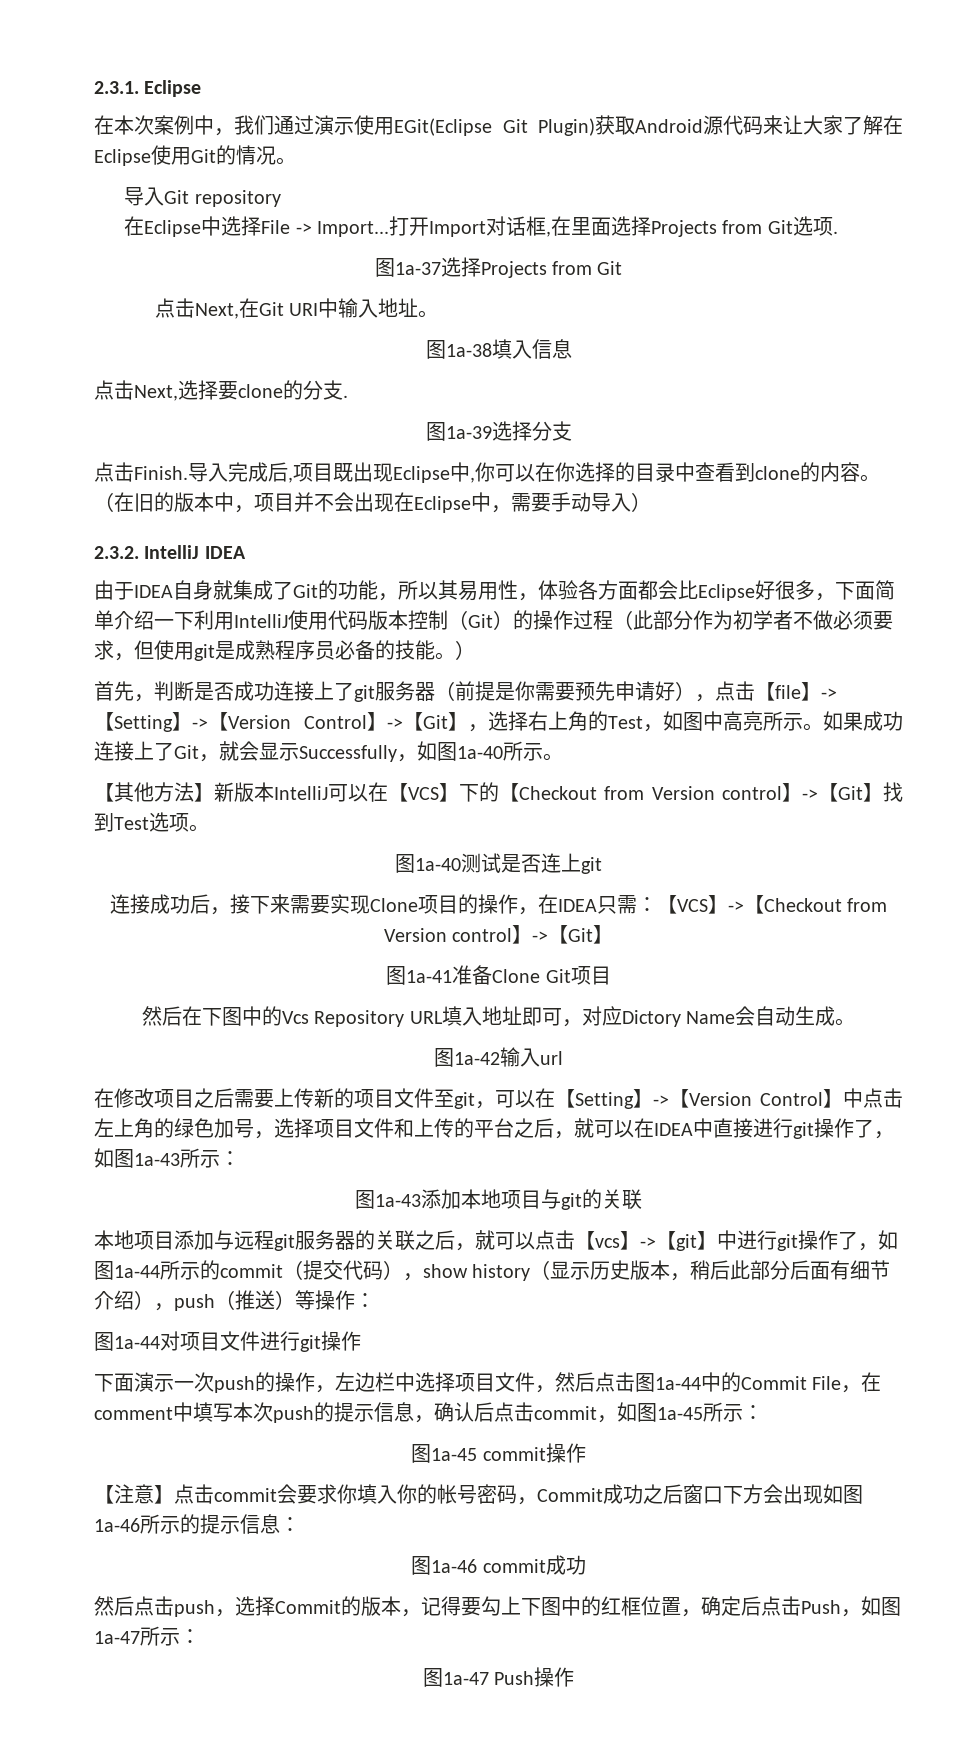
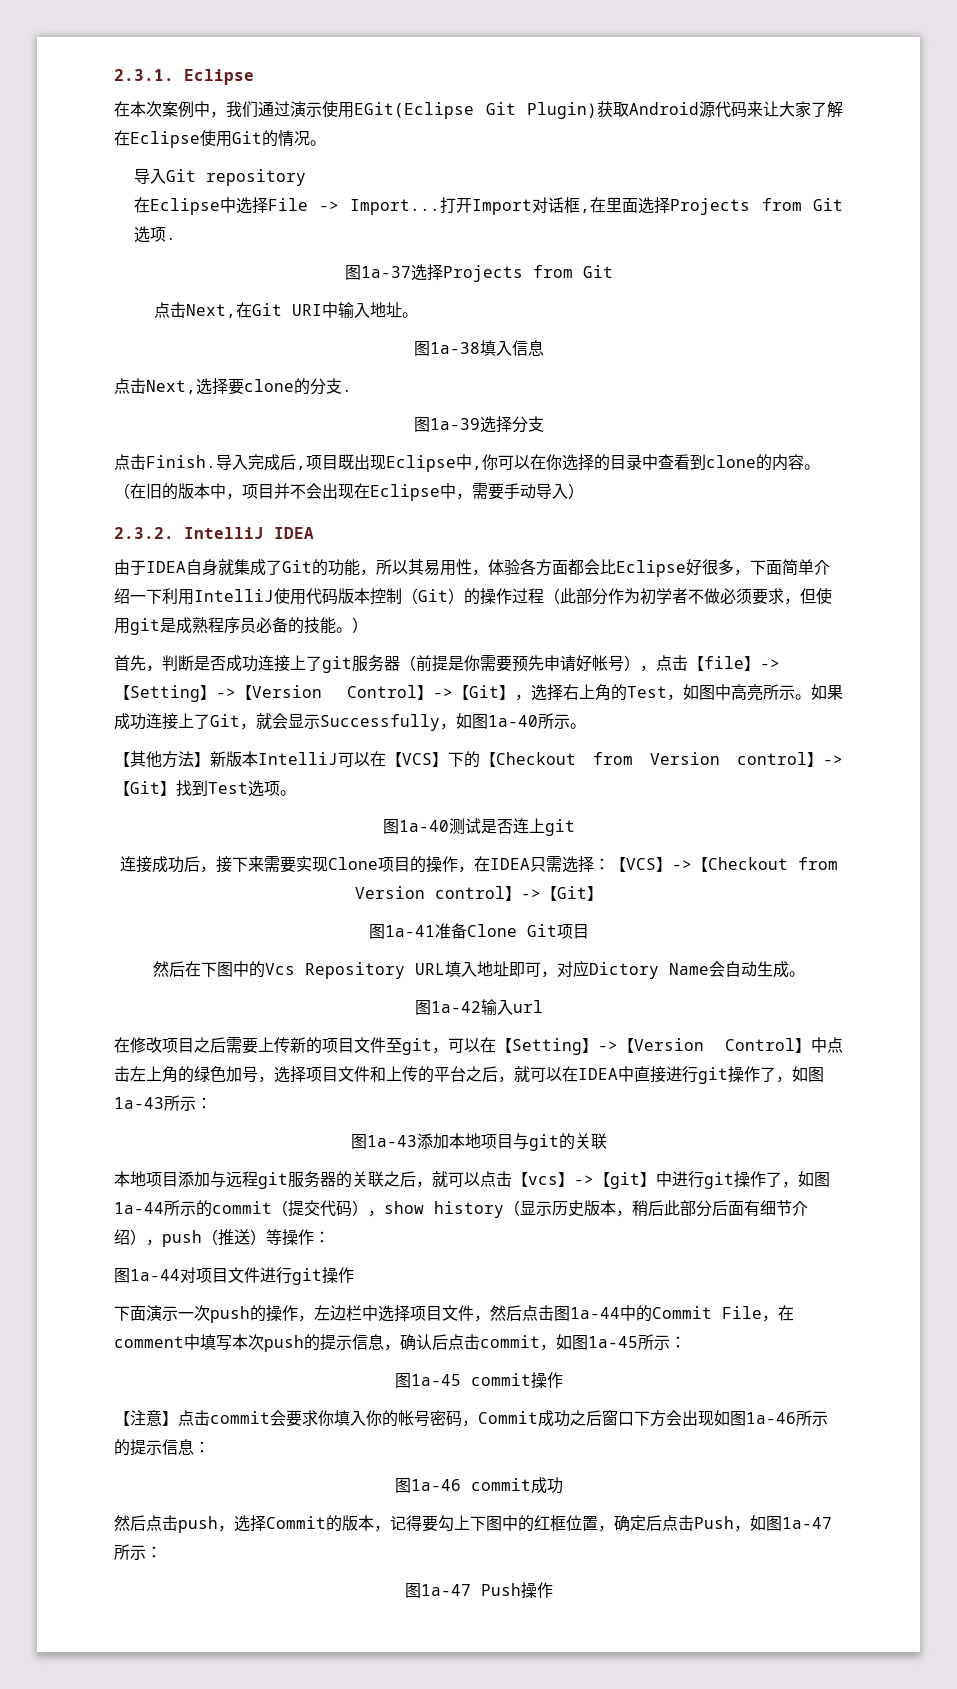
- 首先，判断是否成功连接上了git服务器（前提是你需要预先申请好），点击【file】->【Setting】->【Version Control】->【Git】，选择右上角的Test，如图中高亮所示。
+ 首先，判断是否成功连接上了git服务器（前提是你需要预先申请好帐号），点击【file】->【Setting】->【Version Control】->【Git】，选择右上角的Test，如图中高亮所示。
- 连接成功后，接下来需要实现Clone项目的操作，在IDEA只需：【VCS】->【Checkout from Version control】->【Git】
+ 连接成功后，接下来需要实现Clone项目的操作，在IDEA只需选择：【VCS】->【Checkout from Version control】->【Git】

